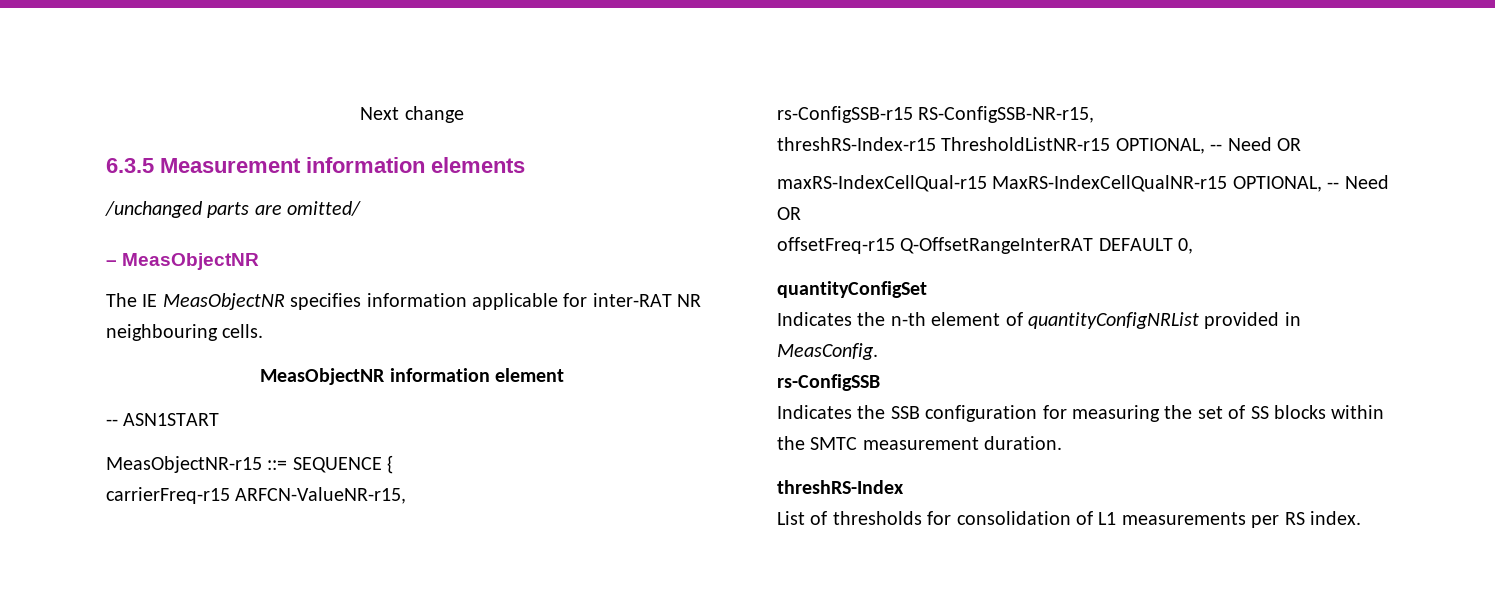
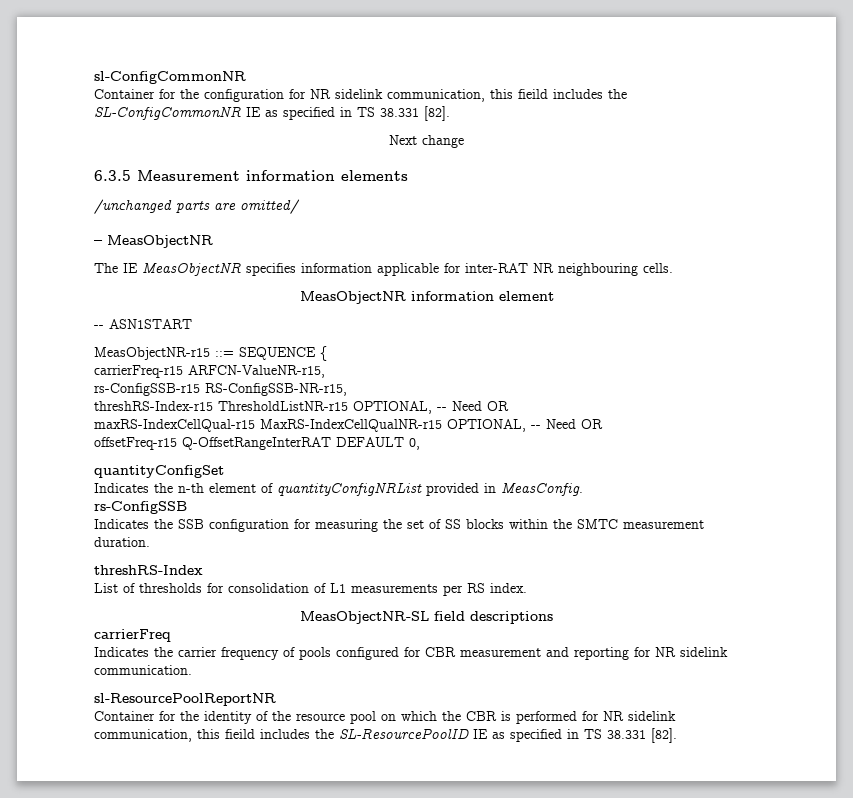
+ sl-ConfigCommonNR
+ Container for the configuration for NR sidelink communication, this fieild includes the SL-ConfigCommonNR IE as specified in TS 38.331 [82].
+ MeasObjectNR-SL field descriptions
+ carrierFreq
+ Indicates the carrier frequency of pools configured for CBR measurement and reporting for NR sidelink communication.
+ sl-ResourcePoolReportNR
+ Container for the identity of the resource pool on which the CBR is performed for NR sidelink communication, this fieild includes the SL-ResourcePoolID IE as specified in TS 38.331 [82].

